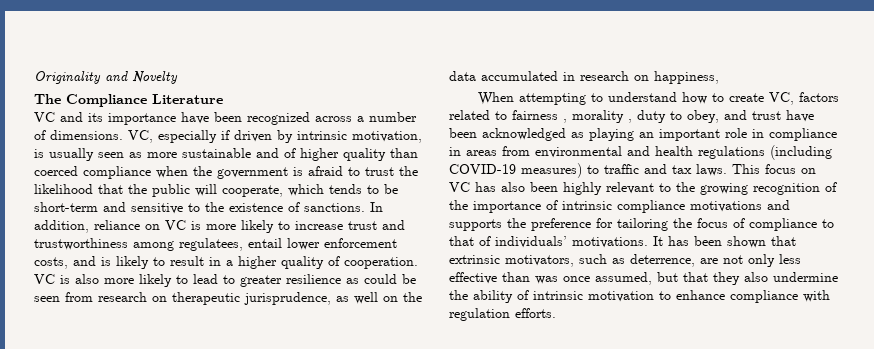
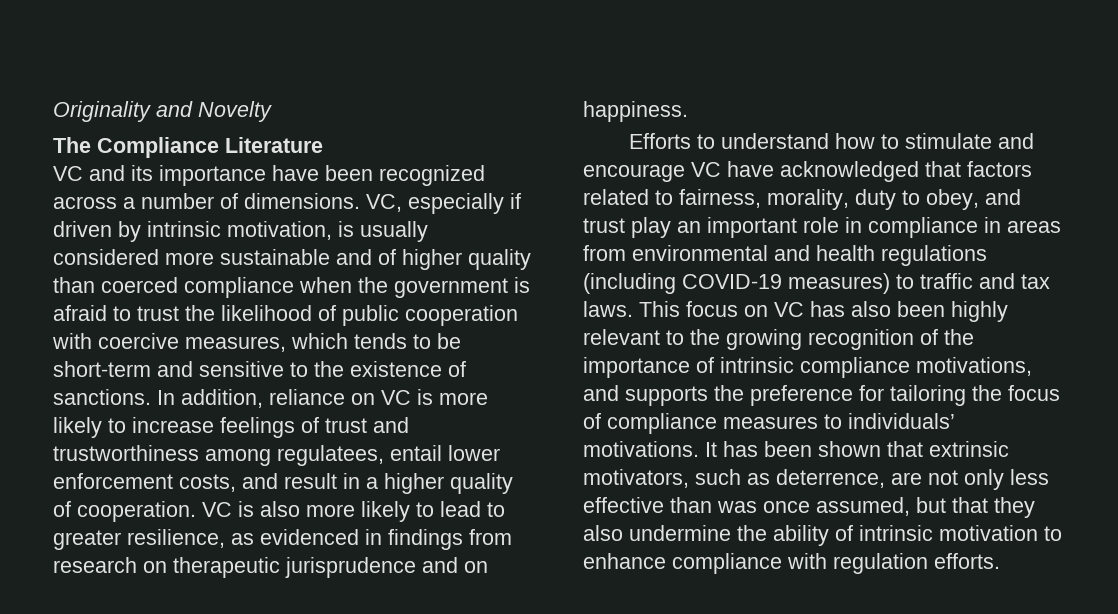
- VC, especially if driven by intrinsic motivation, is usually seen as more sustainable and of higher quality than coerced compliance when the government is afraid to trust the likelihood that the public will cooperate, which tends to be short-term and sensitive to the existence of sanctions.
+ VC, especially if driven by intrinsic motivation, is usually considered more sustainable and of higher quality than coerced compliance when the government is afraid to trust the likelihood of public cooperation with coercive measures, which tends to be short-term and sensitive to the existence of sanctions.
- In addition, reliance on VC is more likely to increase trust and trustworthiness among regulatees, entail lower enforcement costs, and is likely to result in a higher quality of cooperation.
+ In addition, reliance on VC is more likely to increase feelings of trust and trustworthiness among regulatees, entail lower enforcement costs, and result in a higher quality of cooperation.
- VC is also more likely to lead to greater resilience as could be seen from research on therapeutic jurisprudence, as well on the data accumulated in research on happiness,
- When attempting to understand how to create VC, factors related to fairness , morality , duty to obey, and trust have been acknowledged as playing an important role in compliance in areas from environmental and health regulations (including COVID-19 measures) to traffic and tax laws.
+ VC is also more likely to lead to greater resilience, as evidenced in findings from research on therapeutic jurisprudence and on happiness.
+ Efforts to understand how to stimulate and encourage VC have acknowledged that factors related to fairness, morality, duty to obey, and trust play an important role in compliance in areas from environmental and health regulations (including COVID-19 measures) to traffic and tax laws.
- This focus on VC has also been highly relevant to the growing recognition of the importance of intrinsic compliance motivations and supports the preference for tailoring the focus of compliance to that of individuals’ motivations.
+ This focus on VC has also been highly relevant to the growing recognition of the importance of intrinsic compliance motivations, and supports the preference for tailoring the focus of compliance measures to individuals’ motivations.

